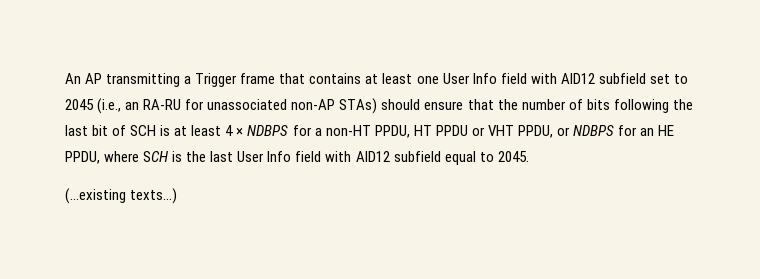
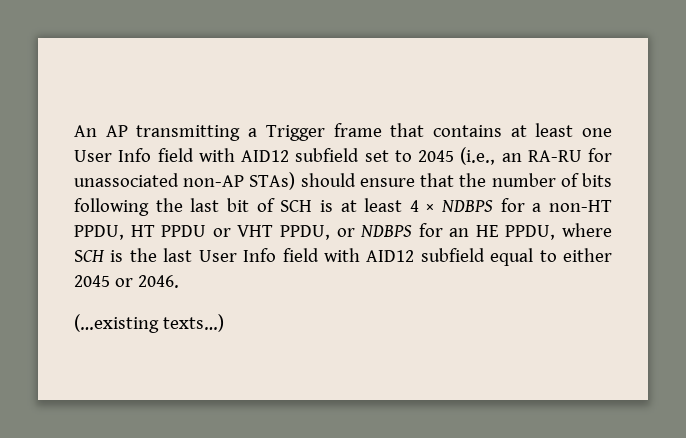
- An AP transmitting a Trigger frame that contains at least one User Info field with AID12 subfield set to 2045 (i.e., an RA-RU for unassociated non-AP STAs) should ensure that the number of bits following the last bit of SCH is at least 4 × NDBPS for a non-HT PPDU, HT PPDU or VHT PPDU, or NDBPS for an HE PPDU, where SCH is the last User Info field with AID12 subfield equal to 2045.
+ An AP transmitting a Trigger frame that contains at least one User Info field with AID12 subfield set to 2045 (i.e., an RA-RU for unassociated non-AP STAs) should ensure that the number of bits following the last bit of SCH is at least 4 × NDBPS for a non-HT PPDU, HT PPDU or VHT PPDU, or NDBPS for an HE PPDU, where SCH is the last User Info field with AID12 subfield equal to either 2045 or 2046.

